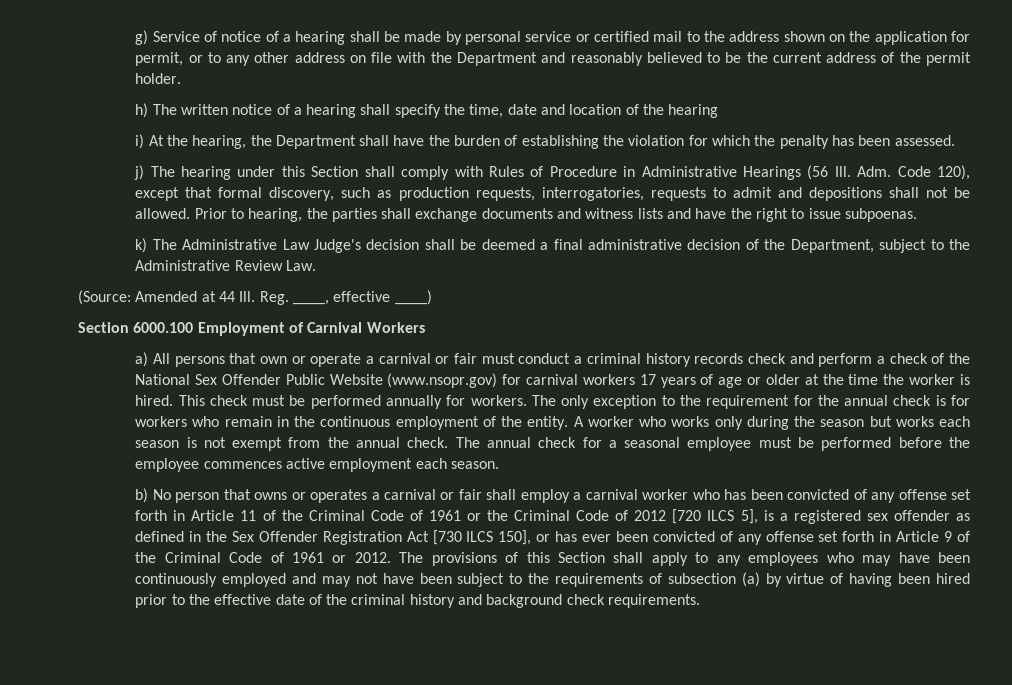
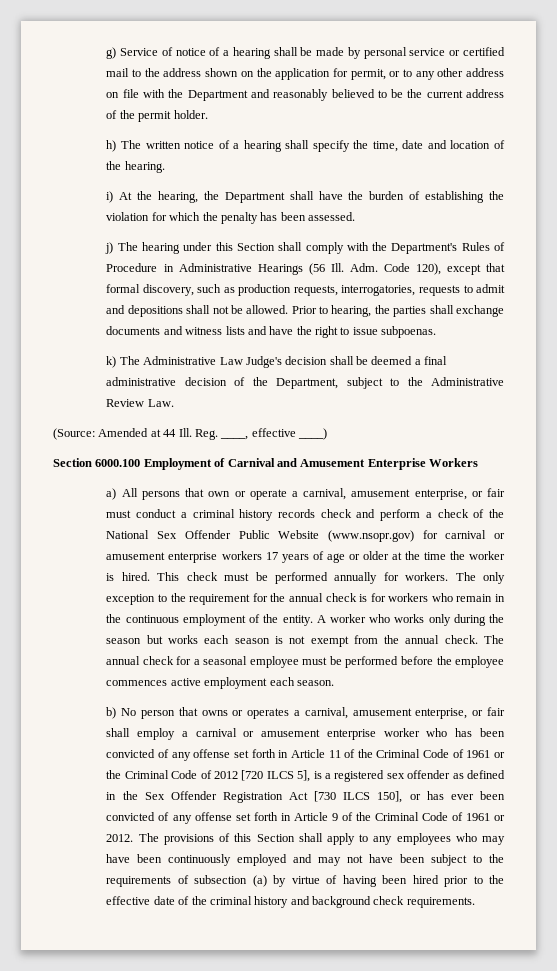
- h) The written notice of a hearing shall specify the time, date and location of the hearing
+ h) The written notice of a hearing shall specify the time, date and location of the hearing.
- j) The hearing under this Section shall comply with Rules of Procedure in Administrative Hearings (56 Ill. Adm. Code 120), except that formal discovery, such as production requests, interrogatories, requests to admit and depositions shall not be allowed.
+ j) The hearing under this Section shall comply with the Department's Rules of Procedure in Administrative Hearings (56 Ill. Adm. Code 120), except that formal discovery, such as production requests, interrogatories, requests to admit and depositions shall not be allowed.
- Section 6000.100 Employment of Carnival Workers
+ Section 6000.100 Employment of Carnival and Amusement Enterprise Workers
- a) All persons that own or operate a carnival or fair must conduct a criminal history records check and perform a check of the National Sex Offender Public Website (www.nsopr.gov) for carnival workers 17 years of age or older at the time the worker is hired.
+ a) All persons that own or operate a carnival, amusement enterprise, or fair must conduct a criminal history records check and perform a check of the National Sex Offender Public Website (www.nsopr.gov) for carnival or amusement enterprise workers 17 years of age or older at the time the worker is hired.
- b) No person that owns or operates a carnival or fair shall employ a carnival worker who has been convicted of any offense set forth in Article 11 of the Criminal Code of 1961 or the Criminal Code of 2012 [720 ILCS 5], is a registered sex offender as defined in the Sex Offender Registration Act [730 ILCS 150], or has ever been convicted of any offense set forth in Article 9 of the Criminal Code of 1961 or 2012.
+ b) No person that owns or operates a carnival, amusement enterprise, or fair shall employ a carnival or amusement enterprise worker who has been convicted of any offense set forth in Article 11 of the Criminal Code of 1961 or the Criminal Code of 2012 [720 ILCS 5], is a registered sex offender as defined in the Sex Offender Registration Act [730 ILCS 150], or has ever been convicted of any offense set forth in Article 9 of the Criminal Code of 1961 or 2012.

